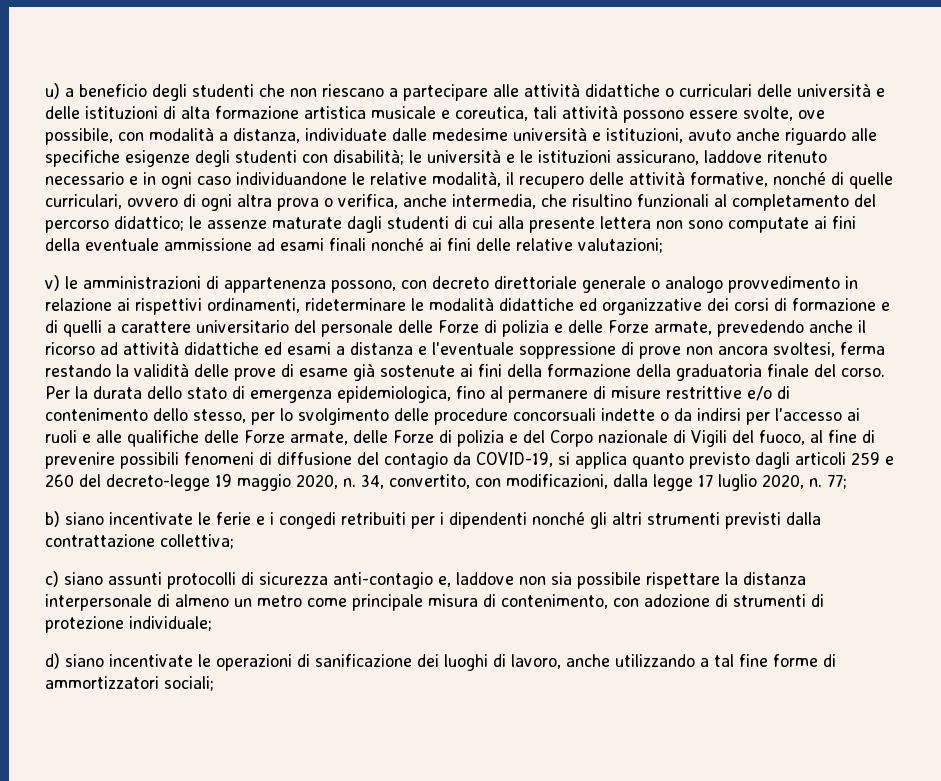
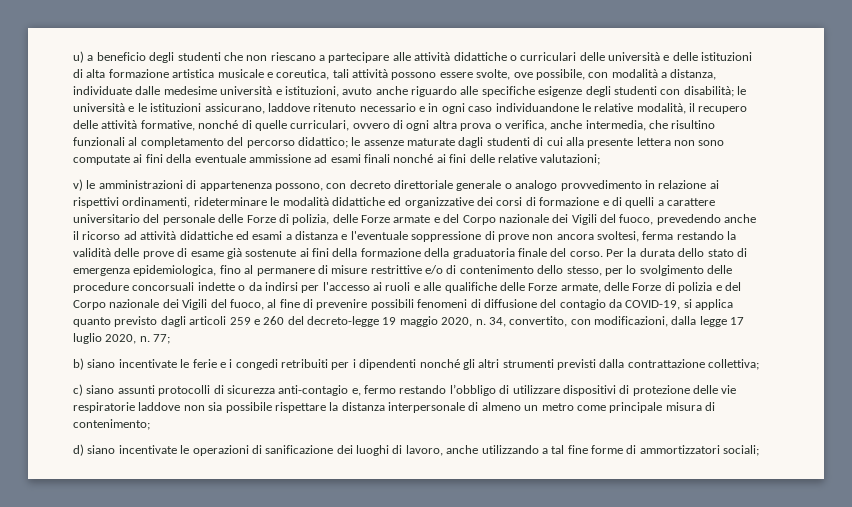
- v) le amministrazioni di appartenenza possono, con decreto direttoriale generale o analogo provvedimento in relazione ai rispettivi ordinamenti, rideterminare le modalità didattiche ed organizzative dei corsi di formazione e di quelli a carattere universitario del personale delle Forze di polizia e delle Forze armate, prevedendo anche il ricorso ad attività didattiche ed esami a distanza e l'eventuale soppressione di prove non ancora svoltesi, ferma restando la validità delle prove di esame già sostenute ai fini della formazione della graduatoria finale del corso.
+ v) le amministrazioni di appartenenza possono, con decreto direttoriale generale o analogo provvedimento in relazione ai rispettivi ordinamenti, rideterminare le modalità didattiche ed organizzative dei corsi di formazione e di quelli a carattere universitario del personale delle Forze di polizia, delle Forze armate e del Corpo nazionale dei Vigili del fuoco, prevedendo anche il ricorso ad attività didattiche ed esami a distanza e l'eventuale soppressione di prove non ancora svoltesi, ferma restando la validità delle prove di esame già sostenute ai fini della formazione della graduatoria finale del corso.
- Per la durata dello stato di emergenza epidemiologica, fino al permanere di misure restrittive e/o di contenimento dello stesso, per lo svolgimento delle procedure concorsuali indette o da indirsi per l'accesso ai ruoli e alle qualifiche delle Forze armate, delle Forze di polizia e del Corpo nazionale di Vigili del fuoco, al fine di prevenire possibili fenomeni di diffusione del contagio da COVID-19, si applica quanto previsto dagli articoli 259 e 260 del decreto-legge 19 maggio 2020, n.
+ Per la durata dello stato di emergenza epidemiologica, fino al permanere di misure restrittive e/o di contenimento dello stesso, per lo svolgimento delle procedure concorsuali indette o da indirsi per l'accesso ai ruoli e alle qualifiche delle Forze armate, delle Forze di polizia e del Corpo nazionale dei Vigili del fuoco, al fine di prevenire possibili fenomeni di diffusione del contagio da COVID-19, si applica quanto previsto dagli articoli 259 e 260 del decreto-legge 19 maggio 2020, n.
- c) siano assunti protocolli di sicurezza anti-contagio e, laddove non sia possibile rispettare la distanza interpersonale di almeno un metro come principale misura di contenimento, con adozione di strumenti di protezione individuale;
+ c) siano assunti protocolli di sicurezza anti-contagio e, fermo restando l’obbligo di utilizzare dispositivi di protezione delle vie respiratorie laddove non sia possibile rispettare la distanza interpersonale di almeno un metro come principale misura di contenimento;

